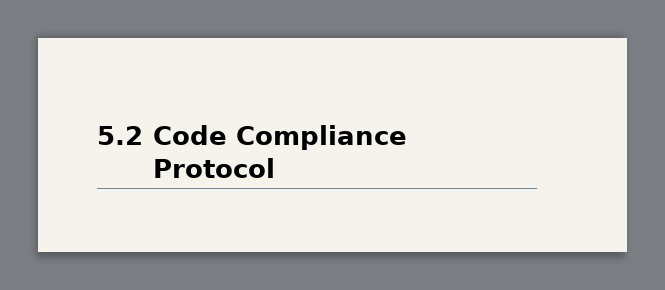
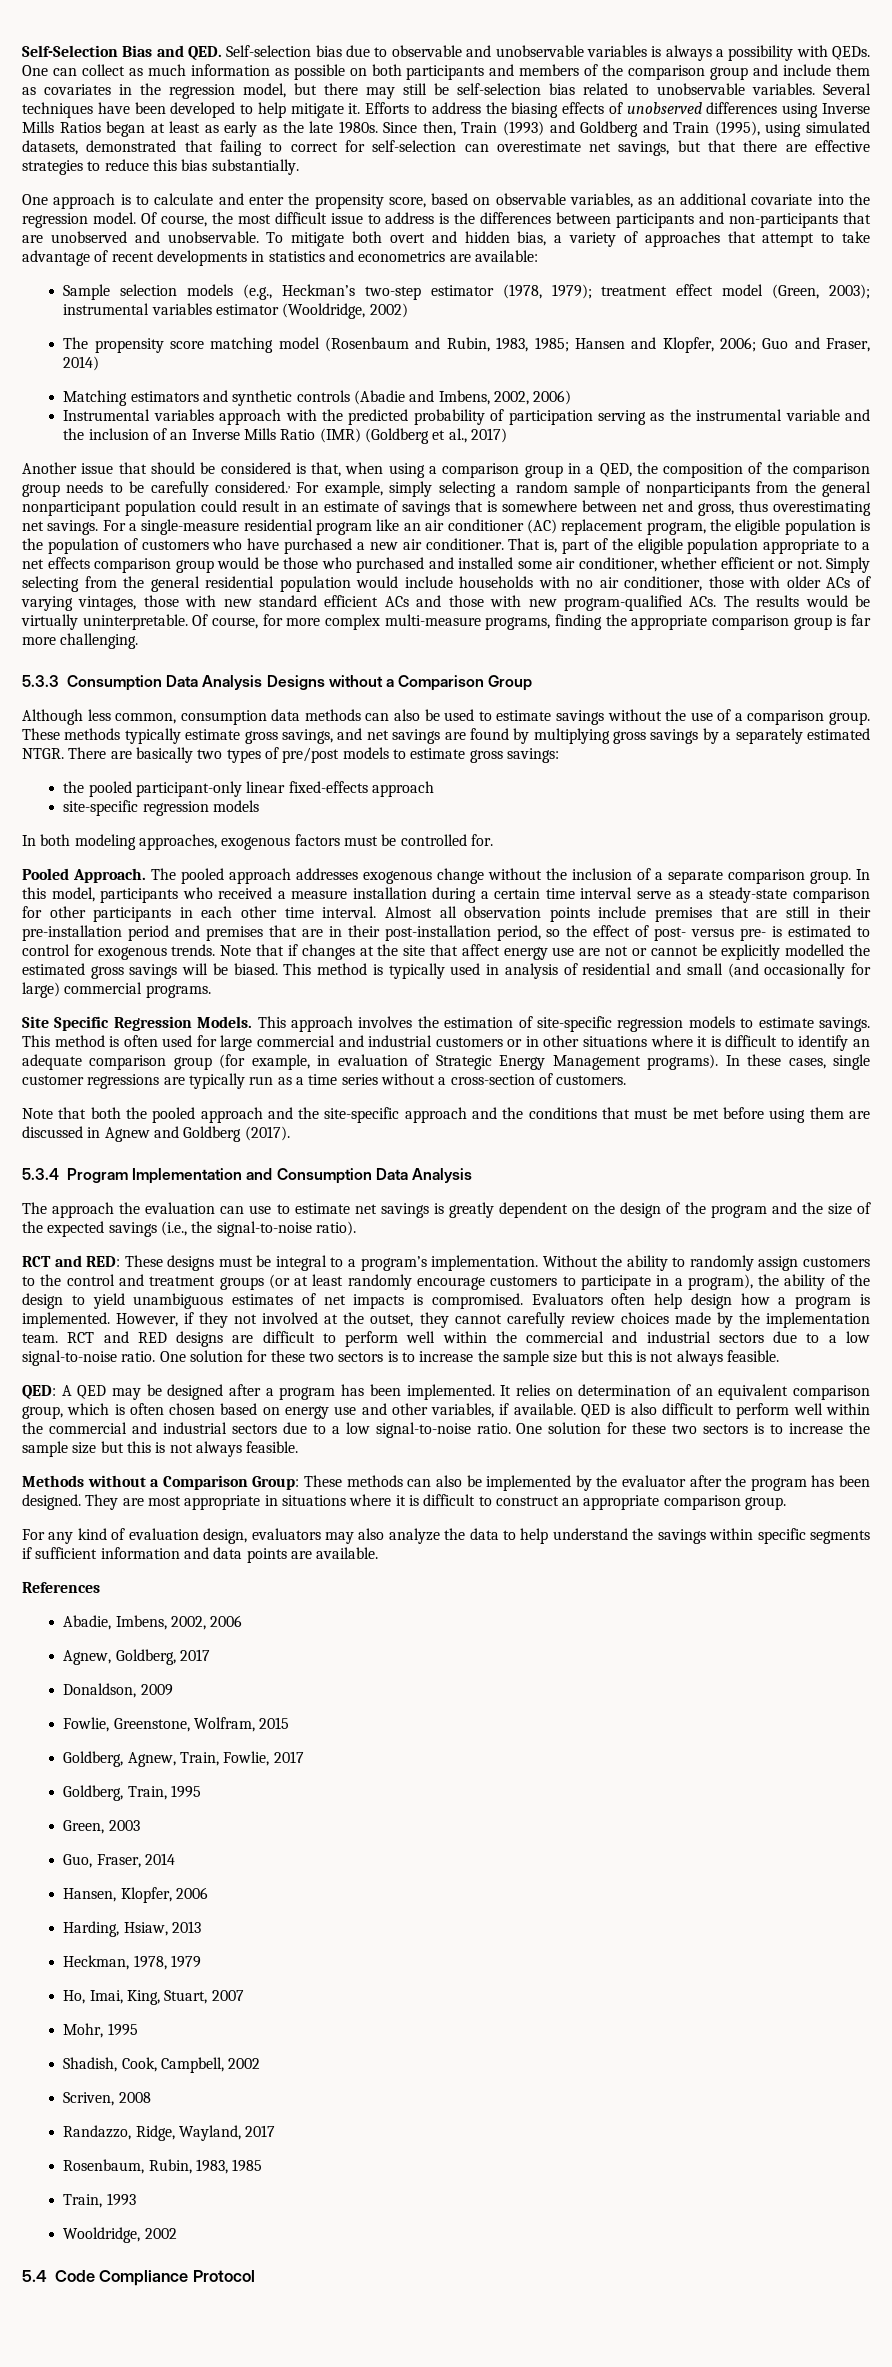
- 5.2 Code Compliance Protocol
+ Self-Selection Bias and QED. Self-selection bias due to observable and unobservable variables is always a possibility with QEDs. One can collect as much information as possible on both participants and members of the comparison group and include them as covariates in the regression model, but there may still be self-selection bias related to unobservable variables. Several techniques have been developed to help mitigate it. Efforts to address the biasing effects of unobserved differences using Inverse Mills Ratios began at least as early as the late 1980s. Since then, Train (1993) and Goldberg and Train (1995), using simulated datasets, demonstrated that failing to correct for self-selection can overestimate net savings, but that there are effective strategies to reduce this bias substantially.
+ One approach is to calculate and enter the propensity score, based on observable variables, as an additional covariate into the regression model. Of course, the most difficult issue to address is the differences between participants and non-participants that are unobserved and unobservable. To mitigate both overt and hidden bias, a variety of approaches that attempt to take advantage of recent developments in statistics and econometrics are available:
+ Sample selection models (e.g., Heckman’s two-step estimator (1978, 1979); treatment effect model (Green, 2003); instrumental variables estimator (Wooldridge, 2002)
+ The propensity score matching model (Rosenbaum and Rubin, 1983, 1985; Hansen and Klopfer, 2006; Guo and Fraser, 2014)
+ Matching estimators and synthetic controls (Abadie and Imbens, 2002, 2006)
+ Instrumental variables approach with the predicted probability of participation serving as the instrumental variable and the inclusion of an Inverse Mills Ratio (IMR) (Goldberg et al., 2017)
+ Another issue that should be considered is that, when using a comparison group in a QED, the composition of the comparison group needs to be carefully considered., For example, simply selecting a random sample of nonparticipants from the general nonparticipant population could result in an estimate of savings that is somewhere between net and gross, thus overestimating net savings. For a single-measure residential program like an air conditioner (AC) replacement program, the eligible population is the population of customers who have purchased a new air conditioner. That is, part of the eligible population appropriate to a net effects comparison group would be those who purchased and installed some air conditioner, whether efficient or not. Simply selecting from the general residential population would include households with no air conditioner, those with older ACs of varying vintages, those with new standard efficient ACs and those with new program-qualified ACs. The results would be virtually uninterpretable. Of course, for more complex multi-measure programs, finding the appropriate comparison group is far more challenging.
+ 5.3.3 Consumption Data Analysis Designs without a Comparison Group
+ Although less common, consumption data methods can also be used to estimate savings without the use of a comparison group. These methods typically estimate gross savings, and net savings are found by multiplying gross savings by a separately estimated NTGR. There are basically two types of pre/post models to estimate gross savings:
+ the pooled participant-only linear fixed-effects approach
+ site-specific regression models
+ In both modeling approaches, exogenous factors must be controlled for.
+ Pooled Approach. The pooled approach addresses exogenous change without the inclusion of a separate comparison group. In this model, participants who received a measure installation during a certain time interval serve as a steady-state comparison for other participants in each other time interval. Almost all observation points include premises that are still in their pre-installation period and premises that are in their post-installation period, so the effect of post- versus pre- is estimated to control for exogenous trends. Note that if changes at the site that affect energy use are not or cannot be explicitly modelled the estimated gross savings will be biased. This method is typically used in analysis of residential and small (and occasionally for large) commercial programs.
+ Site Specific Regression Models. This approach involves the estimation of site-specific regression models to estimate savings. This method is often used for large commercial and industrial customers or in other situations where it is difficult to identify an adequate comparison group (for example, in evaluation of Strategic Energy Management programs). In these cases, single customer regressions are typically run as a time series without a cross-section of customers.
+ Note that both the pooled approach and the site-specific approach and the conditions that must be met before using them are discussed in Agnew and Goldberg (2017).
+ 5.3.4 Program Implementation and Consumption Data Analysis
+ The approach the evaluation can use to estimate net savings is greatly dependent on the design of the program and the size of the expected savings (i.e., the signal-to-noise ratio).
+ RCT and RED: These designs must be integral to a program’s implementation. Without the ability to randomly assign customers to the control and treatment groups (or at least randomly encourage customers to participate in a program), the ability of the design to yield unambiguous estimates of net impacts is compromised. Evaluators often help design how a program is implemented. However, if they not involved at the outset, they cannot carefully review choices made by the implementation team. RCT and RED designs are difficult to perform well within the commercial and industrial sectors due to a low signal-to-noise ratio. One solution for these two sectors is to increase the sample size but this is not always feasible.
+ QED: A QED may be designed after a program has been implemented. It relies on determination of an equivalent comparison group, which is often chosen based on energy use and other variables, if available. QED is also difficult to perform well within the commercial and industrial sectors due to a low signal-to-noise ratio. One solution for these two sectors is to increase the sample size but this is not always feasible.
+ Methods without a Comparison Group: These methods can also be implemented by the evaluator after the program has been designed. They are most appropriate in situations where it is difficult to construct an appropriate comparison group.
+ For any kind of evaluation design, evaluators may also analyze the data to help understand the savings within specific segments if sufficient information and data points are available.
+ References
+ Abadie, Imbens, 2002, 2006
+ Agnew, Goldberg, 2017
+ Donaldson, 2009
+ Fowlie, Greenstone, Wolfram, 2015
+ Goldberg, Agnew, Train, Fowlie, 2017
+ Goldberg, Train, 1995
+ Green, 2003
+ Guo, Fraser, 2014
+ Hansen, Klopfer, 2006
+ Harding, Hsiaw, 2013
+ Heckman, 1978, 1979
+ Ho, Imai, King, Stuart, 2007
+ Mohr, 1995
+ Shadish, Cook, Campbell, 2002
+ Scriven, 2008
+ Randazzo, Ridge, Wayland, 2017
+ Rosenbaum, Rubin, 1983, 1985
+ Train, 1993
+ Wooldridge, 2002
+ 5.4 Code Compliance Protocol

